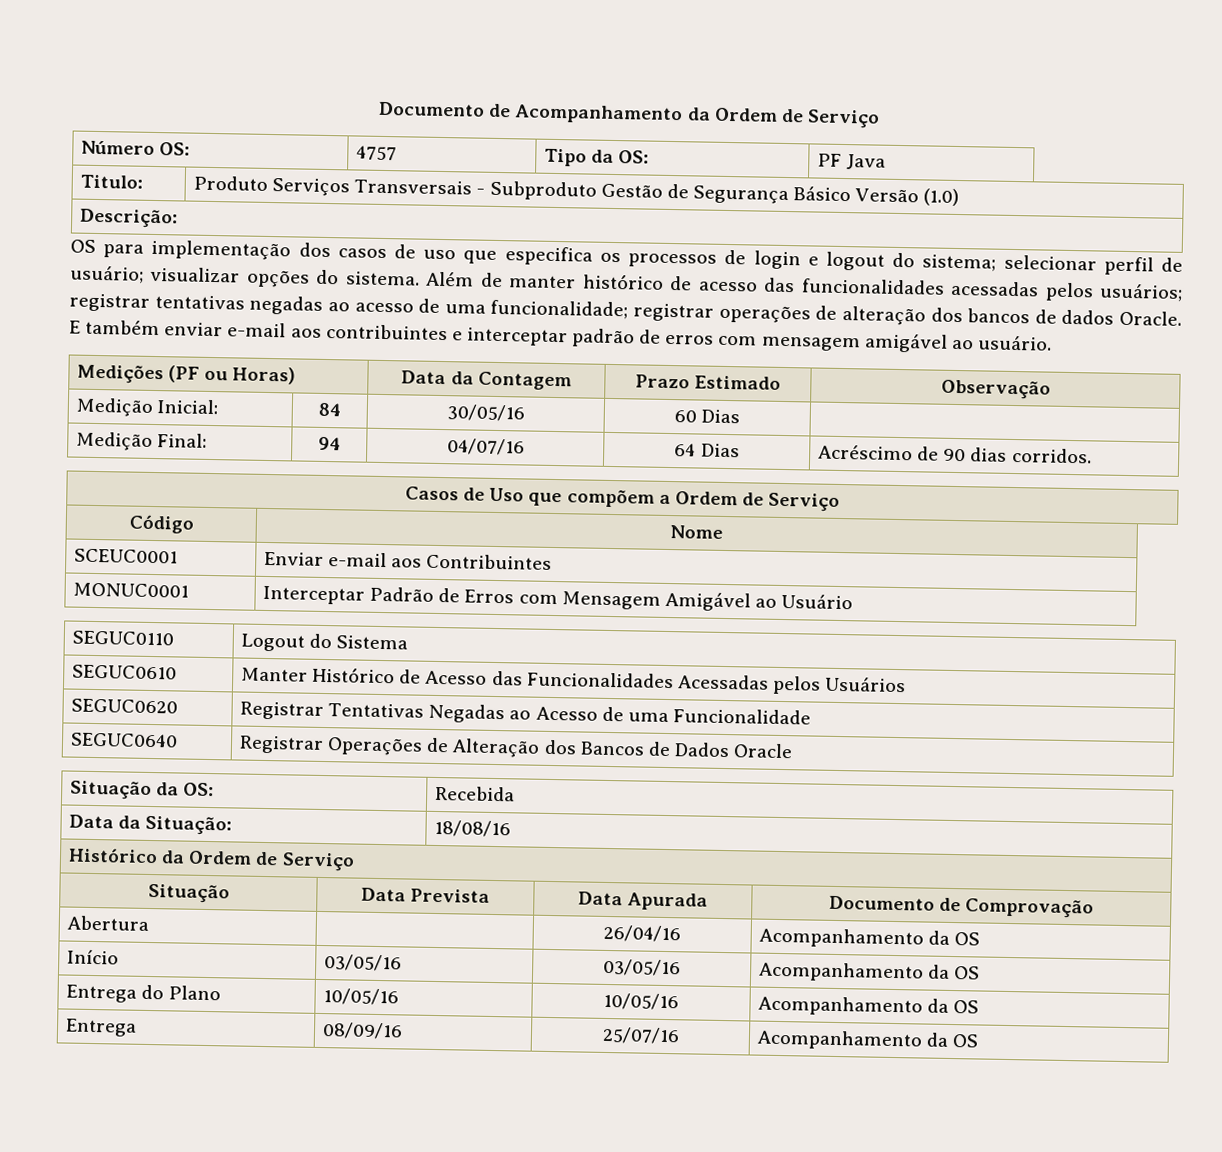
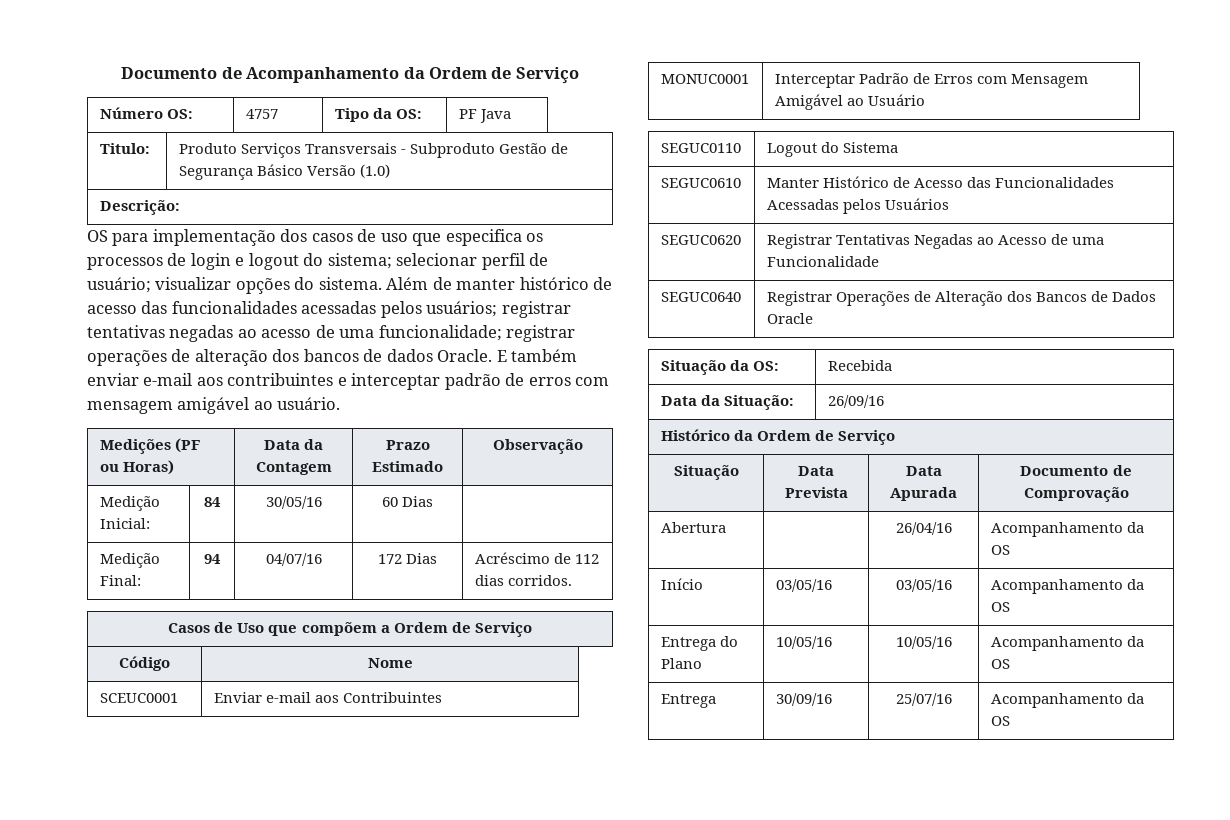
- Medição Final: | 94 | 04/07/16 | 64 Dias | Acréscimo de 90 dias corridos.
+ Medição Final: | 94 | 04/07/16 | 172 Dias | Acréscimo de 112 dias corridos.
- Data da Situação: | 18/08/16
+ Data da Situação: | 26/09/16
- Entrega | 08/09/16 | 25/07/16 | Acompanhamento da OS
+ Entrega | 30/09/16 | 25/07/16 | Acompanhamento da OS

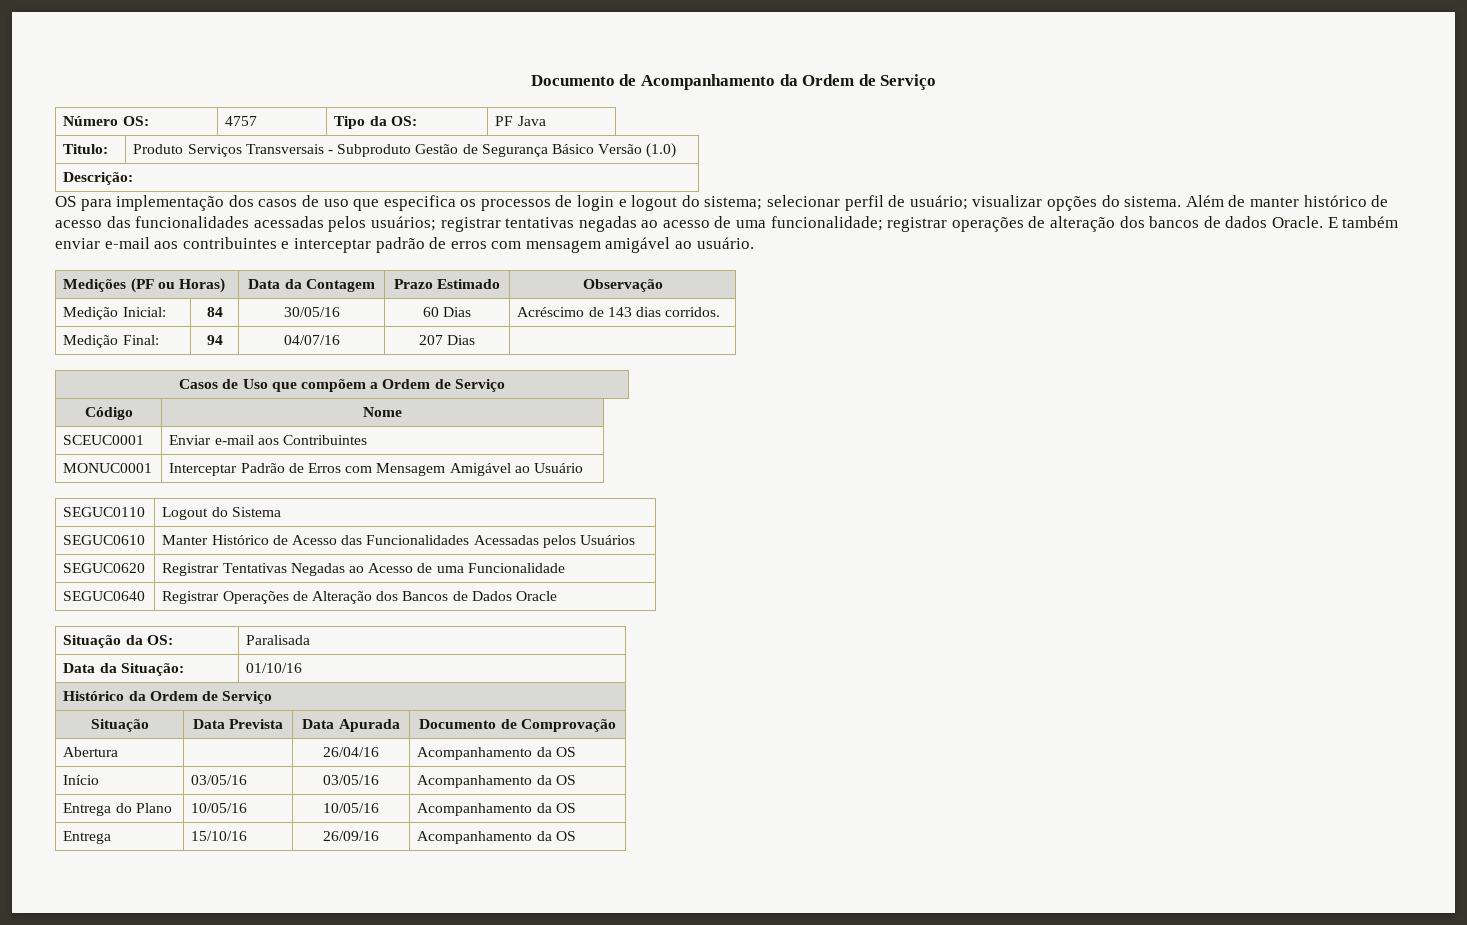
- Medição Inicial: | 84 | 30/05/16 | 60 Dias |
+ Medição Inicial: | 84 | 30/05/16 | 60 Dias | Acréscimo de 143 dias corridos.
- Medição Final: | 94 | 04/07/16 | 172 Dias | Acréscimo de 112 dias corridos.
+ Medição Final: | 94 | 04/07/16 | 207 Dias |
- Situação da OS: | Recebida
+ Situação da OS: | Paralisada
- Data da Situação: | 26/09/16
+ Data da Situação: | 01/10/16
- Entrega | 30/09/16 | 25/07/16 | Acompanhamento da OS
+ Entrega | 15/10/16 | 26/09/16 | Acompanhamento da OS

